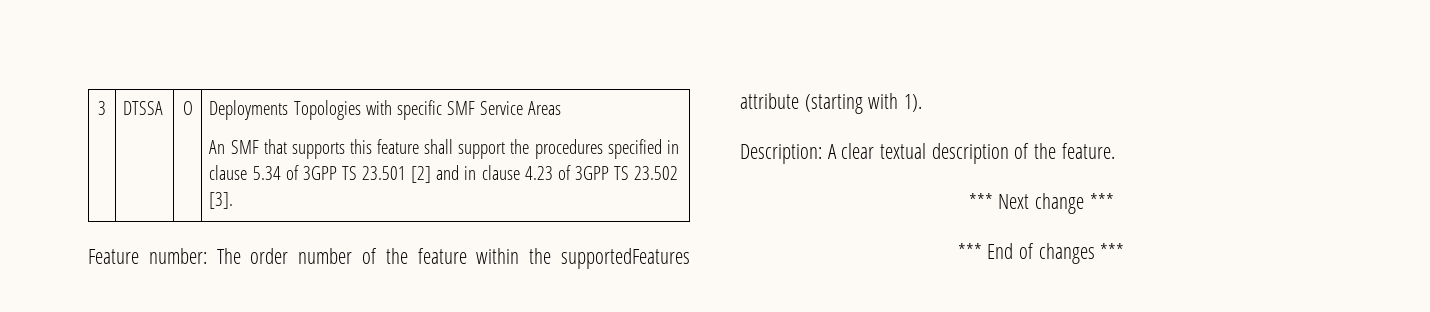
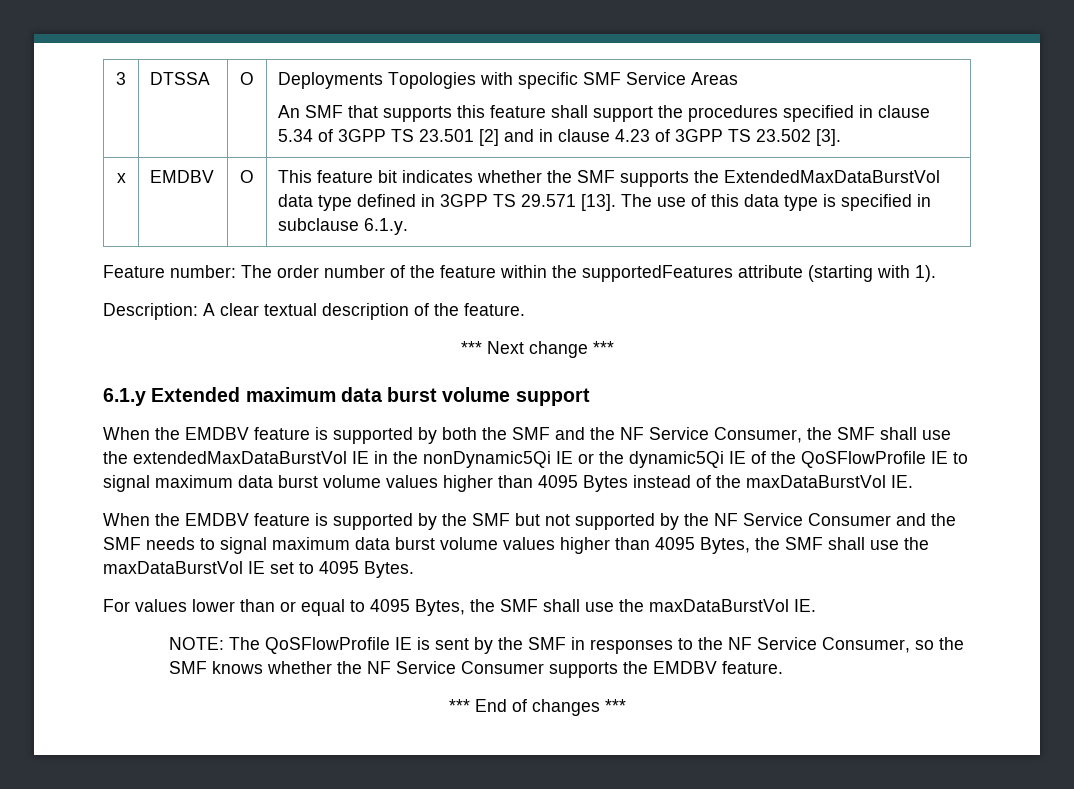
+ x | EMDBV | O | This feature bit indicates whether the SMF supports the ExtendedMaxDataBurstVol data type defined in 3GPP TS 29.571 [13]. The use of this data type is specified in subclause 6.1.y.
+ 6.1.y Extended maximum data burst volume support
+ When the EMDBV feature is supported by both the SMF and the NF Service Consumer, the SMF shall use the extendedMaxDataBurstVol IE in the nonDynamic5Qi IE or the dynamic5Qi IE of the QoSFlowProfile IE to signal maximum data burst volume values higher than 4095 Bytes instead of the maxDataBurstVol IE.
+ When the EMDBV feature is supported by the SMF but not supported by the NF Service Consumer and the SMF needs to signal maximum data burst volume values higher than 4095 Bytes, the SMF shall use the maxDataBurstVol IE set to 4095 Bytes.
+ For values lower than or equal to 4095 Bytes, the SMF shall use the maxDataBurstVol IE.
+ NOTE: The QoSFlowProfile IE is sent by the SMF in responses to the NF Service Consumer, so the SMF knows whether the NF Service Consumer supports the EMDBV feature.

